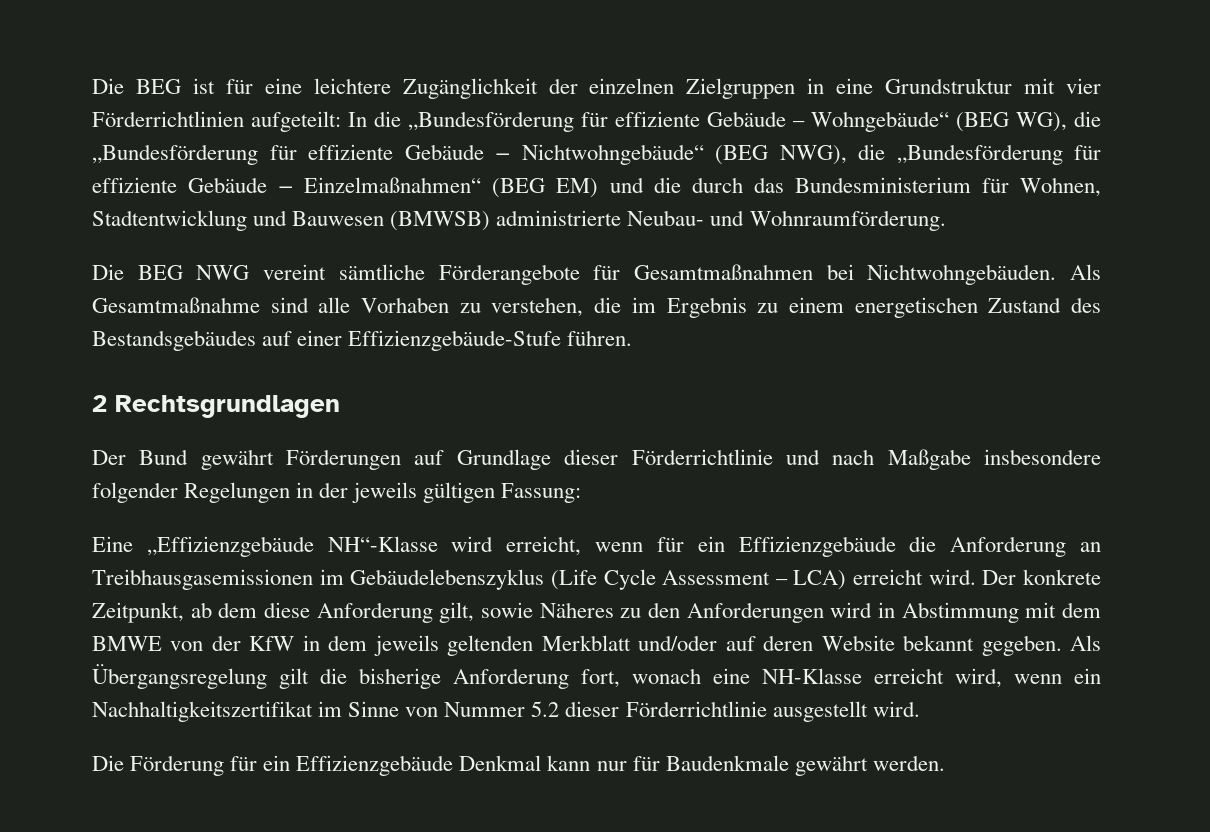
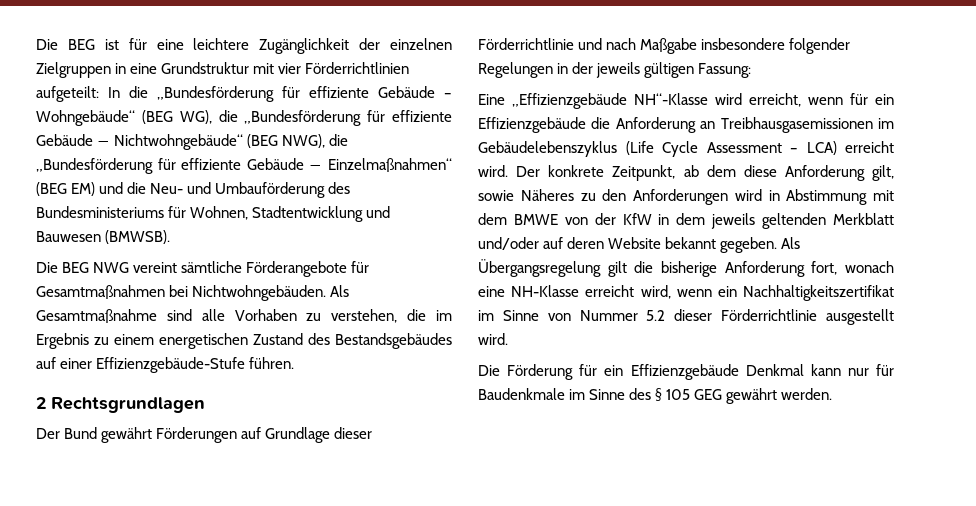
- Die BEG ist für eine leichtere Zugänglichkeit der einzelnen Zielgruppen in eine Grundstruktur mit vier Förderrichtlinien aufgeteilt: In die „Bundesförderung für effiziente Gebäude – Wohngebäude“ (BEG WG), die „Bundesförderung für effiziente Gebäude − Nichtwohngebäude“ (BEG NWG), die „Bundesförderung für effiziente Gebäude − Einzelmaßnahmen“ (BEG EM) und die durch das Bundesministerium für Wohnen, Stadtentwicklung und Bauwesen (BMWSB) administrierte Neubau- und Wohnraumförderung.
+ Die BEG ist für eine leichtere Zugänglichkeit der einzelnen Zielgruppen in eine Grundstruktur mit vier Förderrichtlinien aufgeteilt: In die „Bundesförderung für effiziente Gebäude – Wohngebäude“ (BEG WG), die „Bundesförderung für effiziente Gebäude − Nichtwohngebäude“ (BEG NWG), die „Bundesförderung für effiziente Gebäude − Einzelmaßnahmen“ (BEG EM) und die Neu- und Umbauförderung des Bundesministeriums für Wohnen, Stadtentwicklung und Bauwesen (BMWSB).
- Die Förderung für ein Effizienzgebäude Denkmal kann nur für Baudenkmale gewährt werden.
+ Die Förderung für ein Effizienzgebäude Denkmal kann nur für Baudenkmale im Sinne des § 105 GEG gewährt werden.

